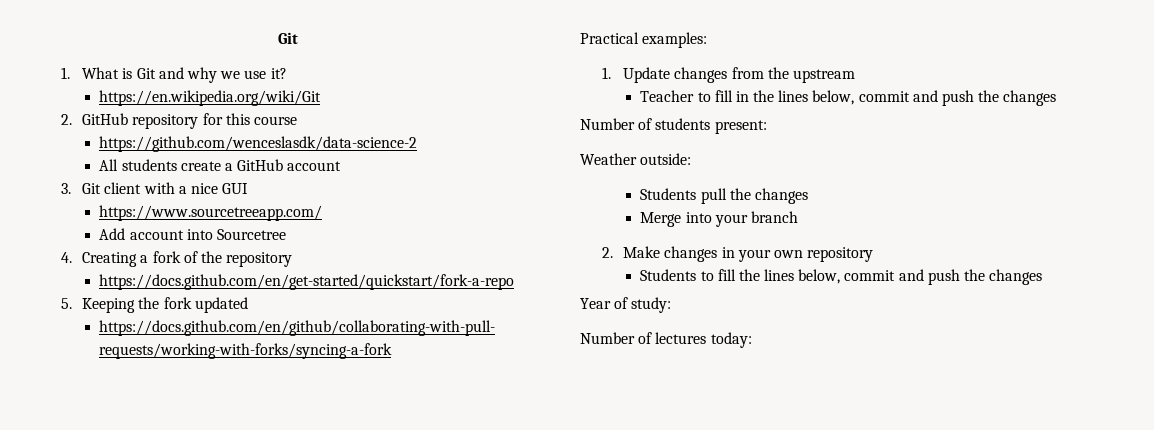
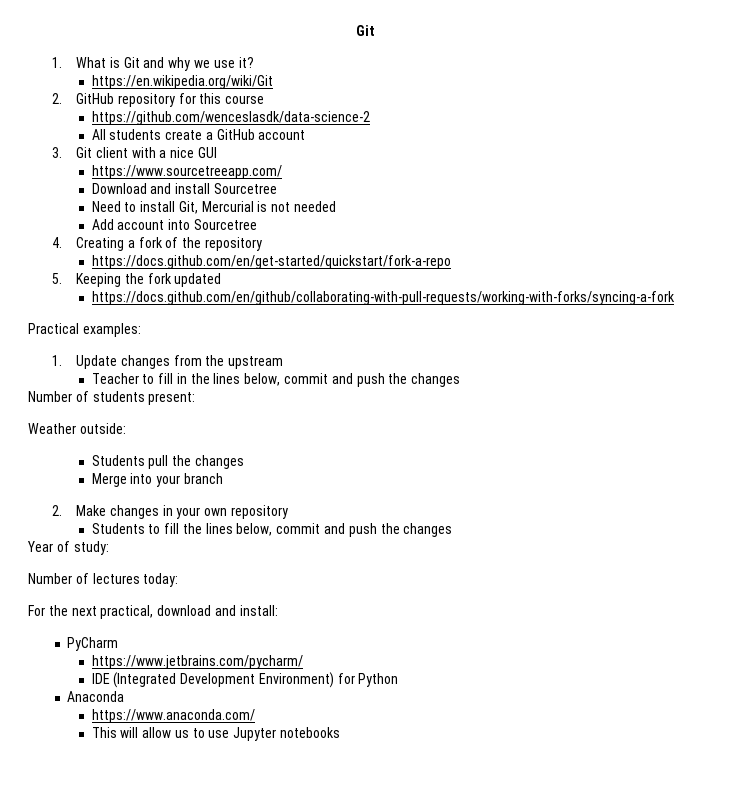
+ Download and install Sourcetree
+ Need to install Git, Mercurial is not needed
+ For the next practical, download and install:
+ PyCharm
+ https://www.jetbrains.com/pycharm/
+ IDE (Integrated Development Environment) for Python
+ Anaconda
+ https://www.anaconda.com/
+ This will allow us to use Jupyter notebooks

